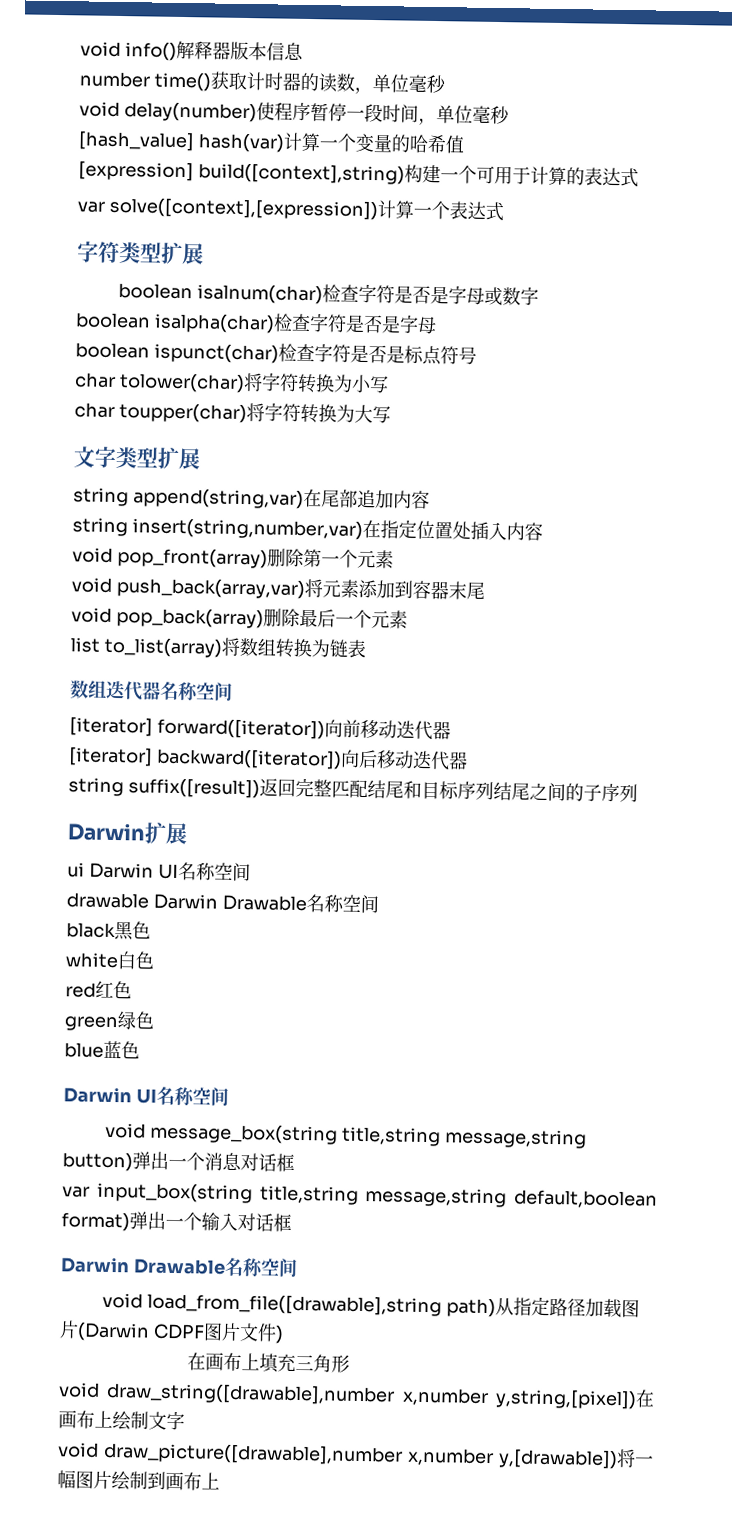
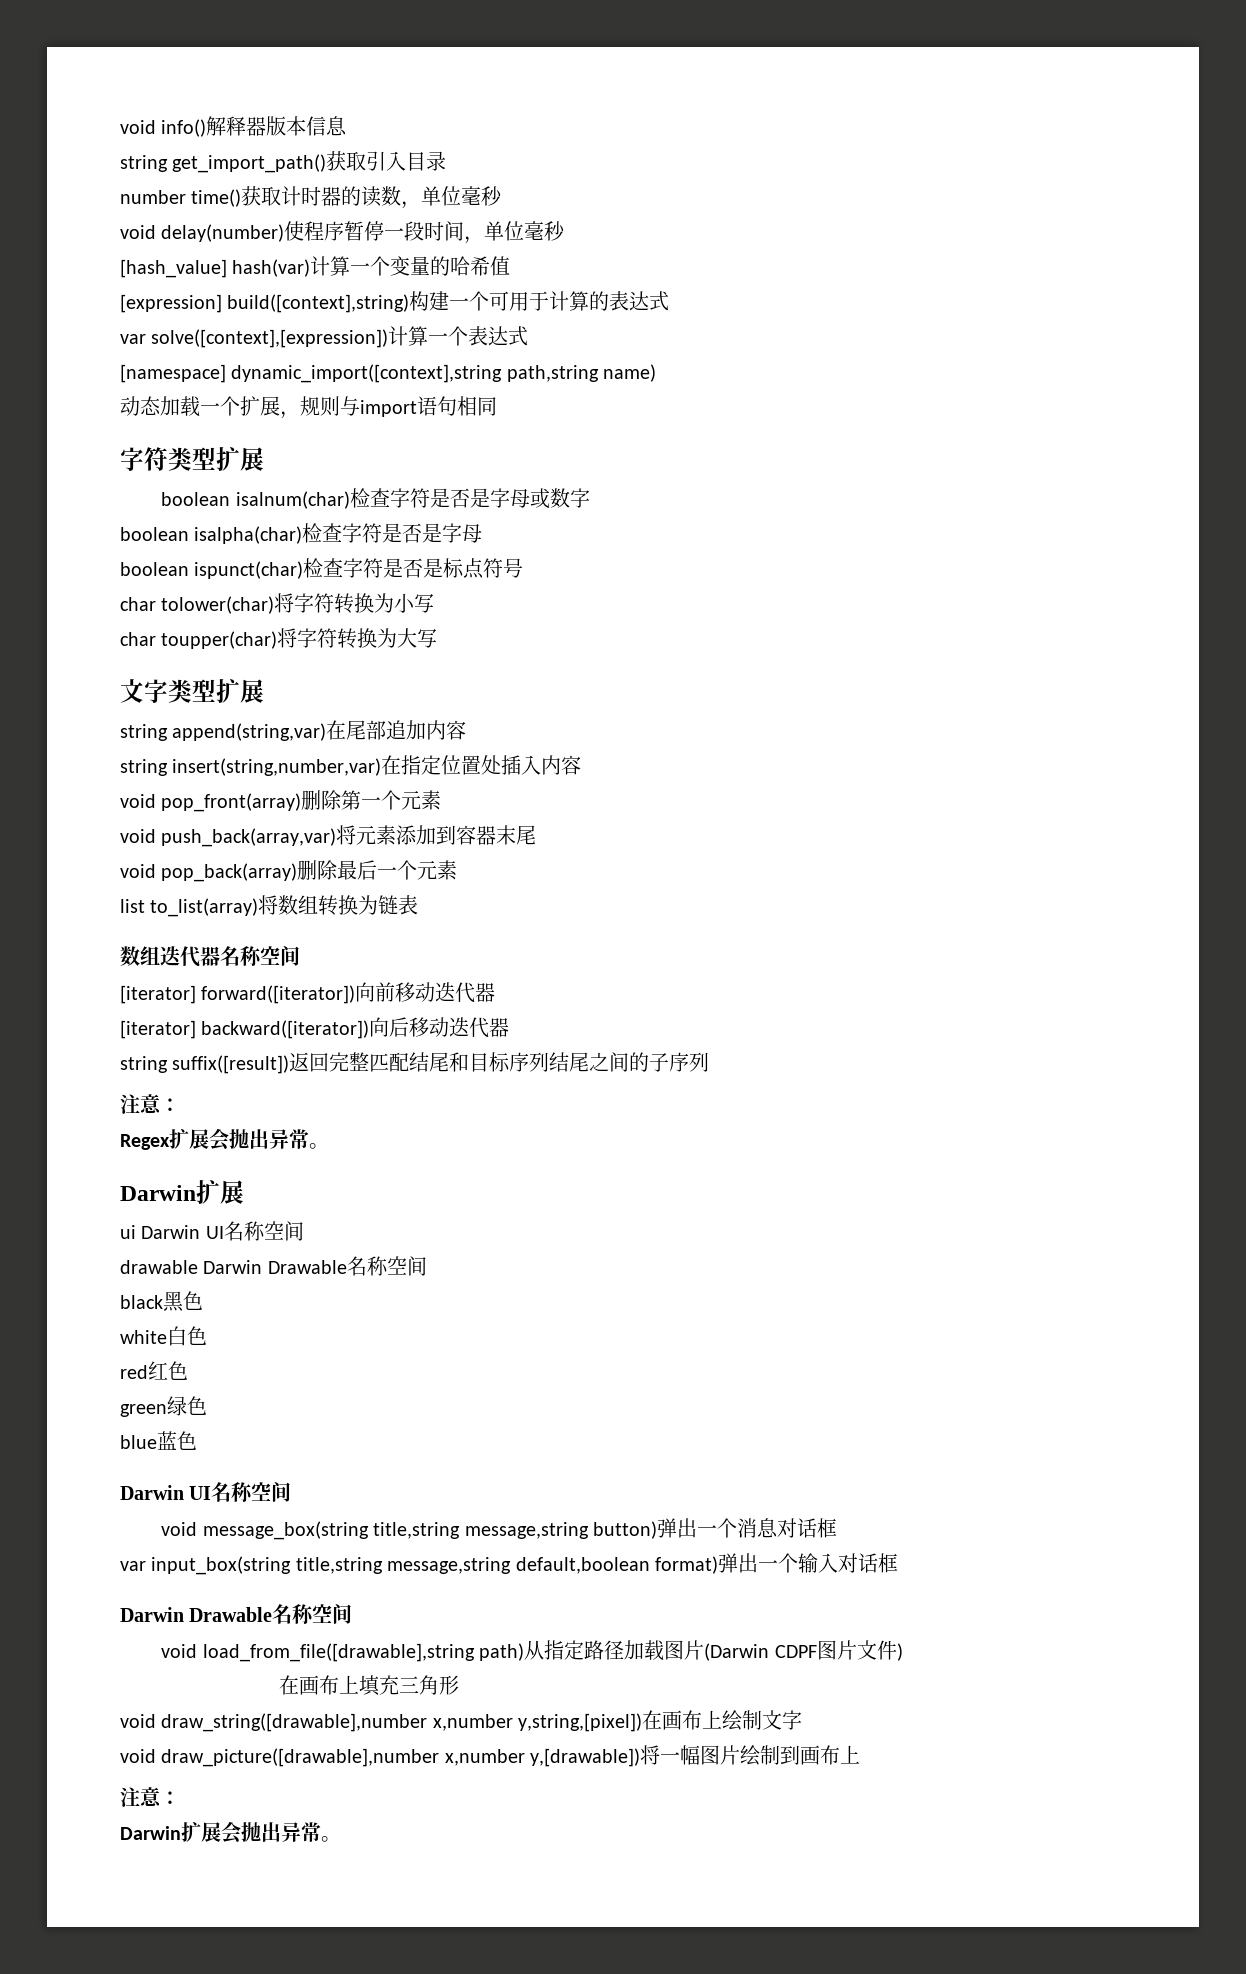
+ string get_import_path()获取引入目录
+ [namespace] dynamic_import([context],string path,string name)
+ 动态加载一个扩展，规则与import语句相同
  string suffix([result])返回完整匹配结尾和目标序列结尾之间的子序列
+ 注意：
+ Regex扩展会抛出异常。
  void draw_picture([drawable],number x,number y,[drawable])将一幅图片绘制到画布上
+ 注意：
+ Darwin扩展会抛出异常。

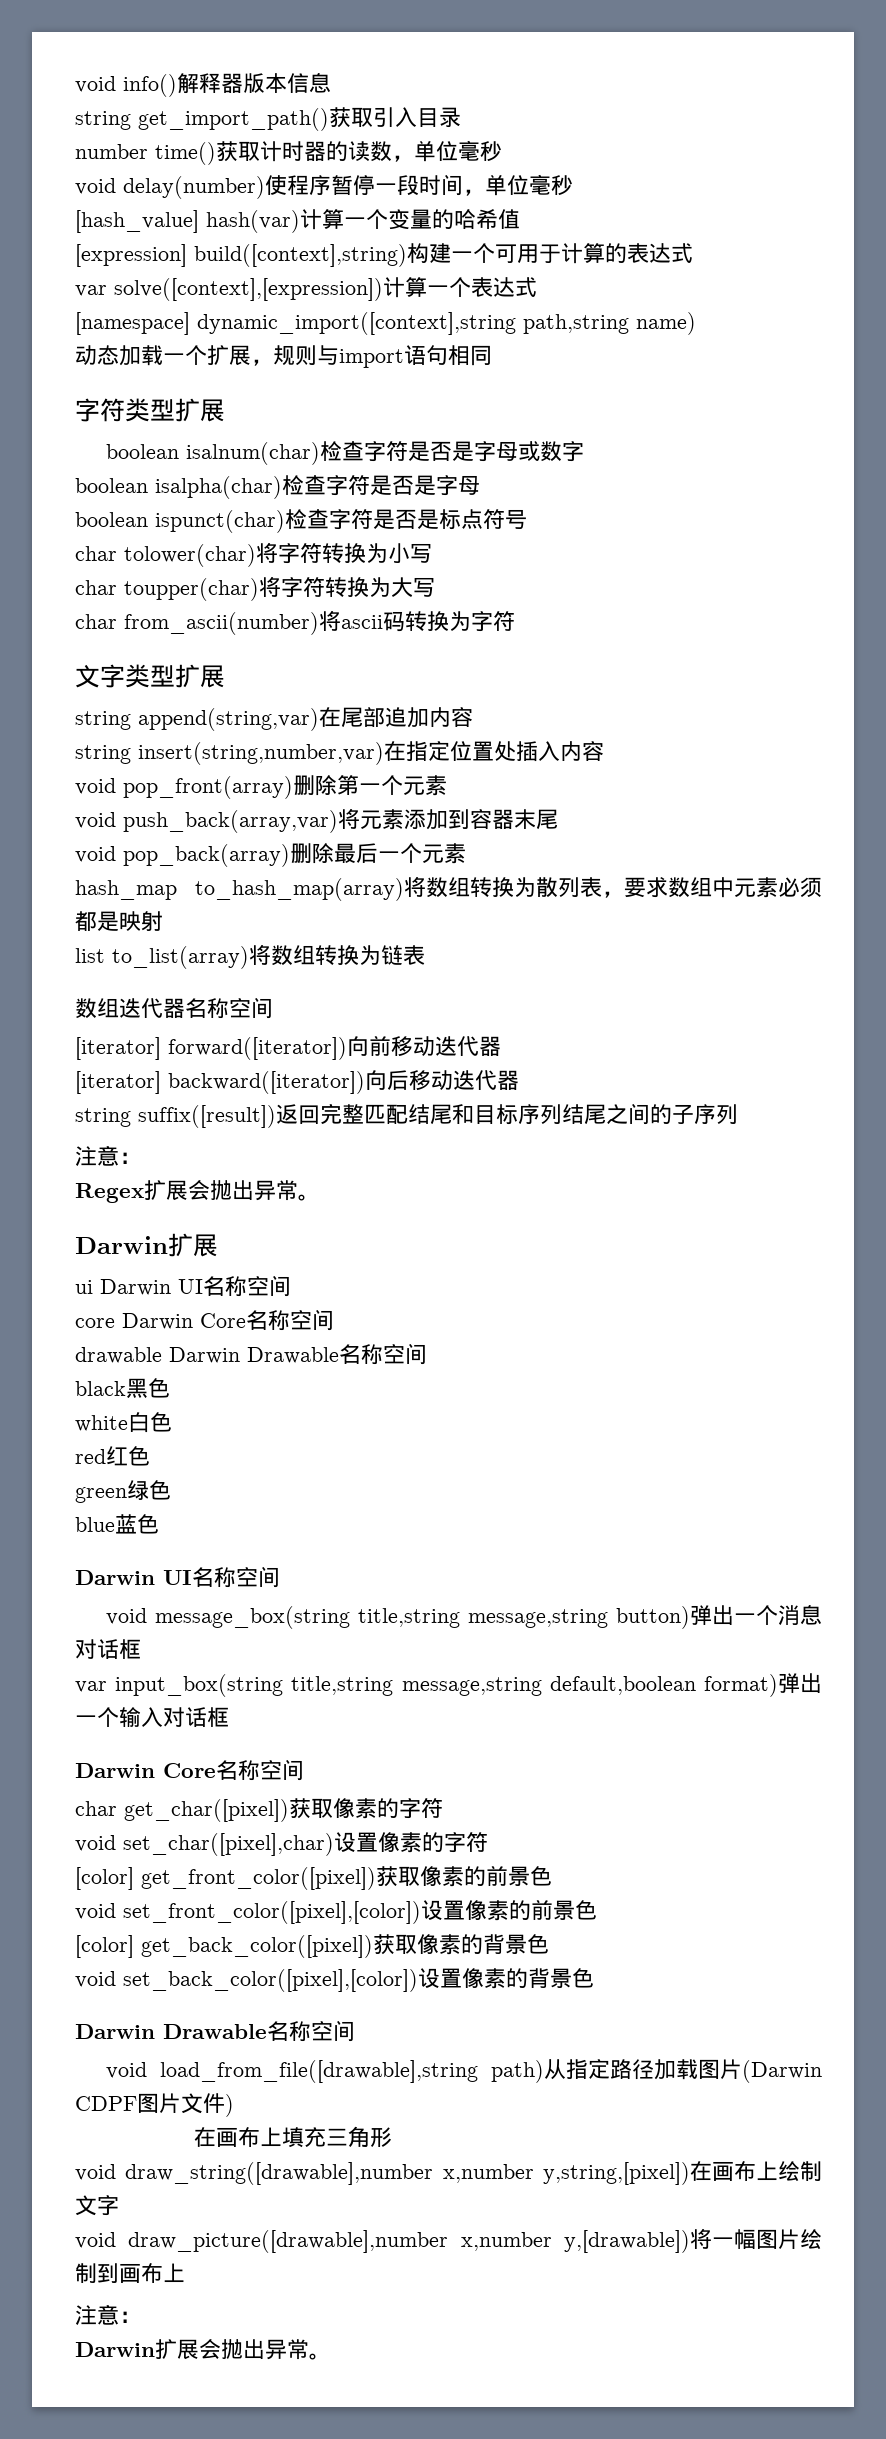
+ char from_ascii(number)将ascii码转换为字符
+ hash_map to_hash_map(array)将数组转换为散列表，要求数组中元素必须都是映射
+ core Darwin Core名称空间
  var input_box(string title,string message,string default,boolean format)弹出一个输入对话框
+ Darwin Core名称空间
+ char get_char([pixel])获取像素的字符
+ void set_char([pixel],char)设置像素的字符
+ [color] get_front_color([pixel])获取像素的前景色
+ void set_front_color([pixel],[color])设置像素的前景色
+ [color] get_back_color([pixel])获取像素的背景色
+ void set_back_color([pixel],[color])设置像素的背景色

